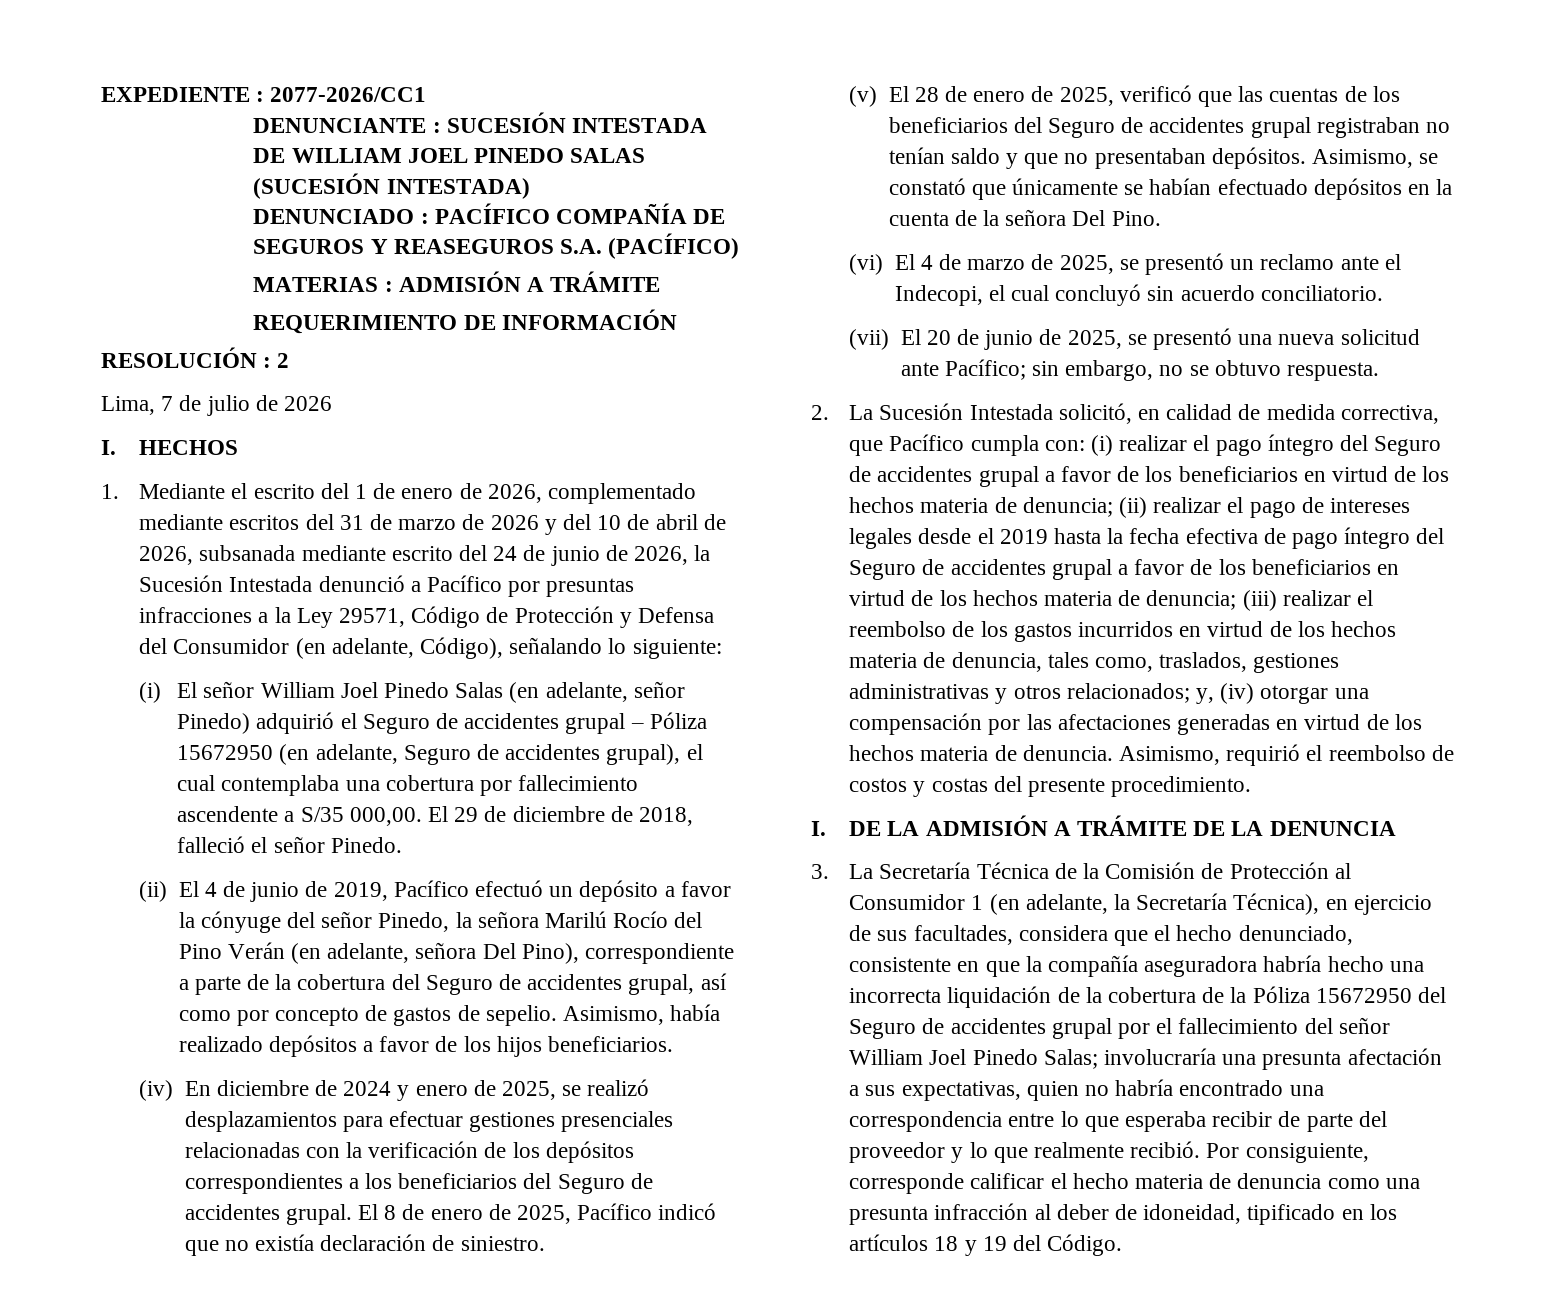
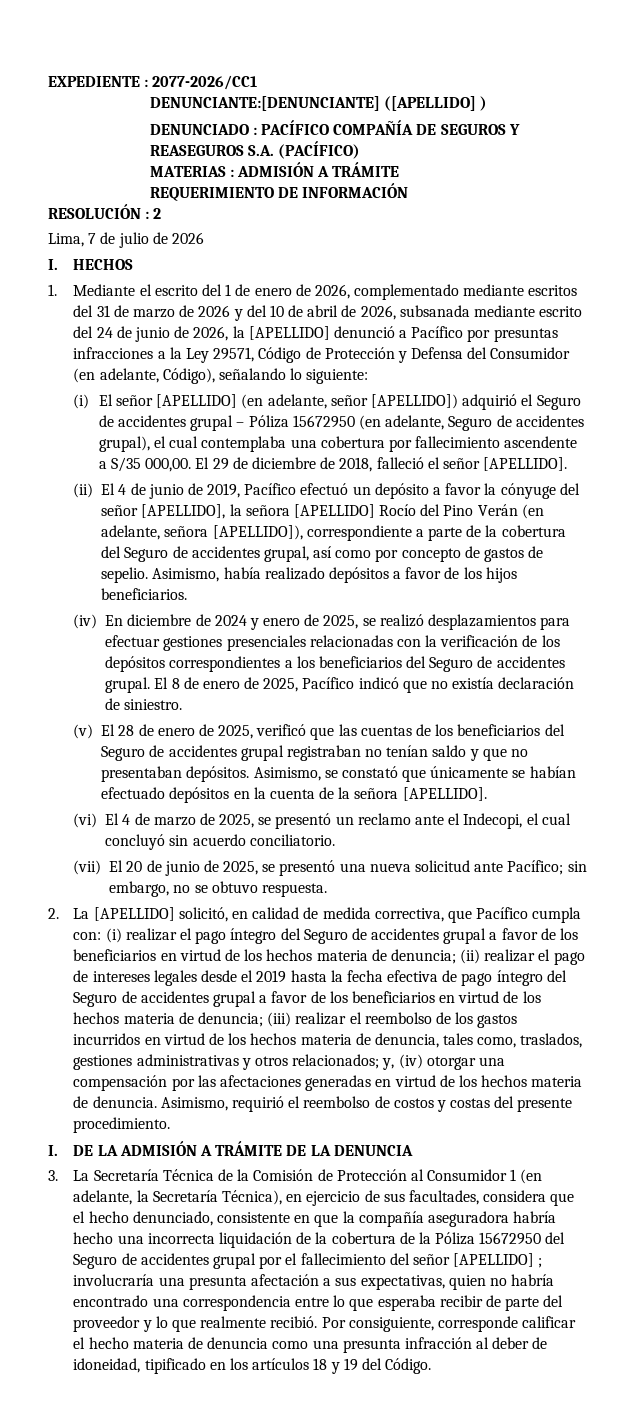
- DENUNCIANTE : SUCESIÓN INTESTADA DE WILLIAM JOEL PINEDO SALAS (SUCESIÓN INTESTADA)
+ DENUNCIANTE:[DENUNCIANTE] ([APELLIDO] )
- 1. Mediante el escrito del 1 de enero de 2026, complementado mediante escritos del 31 de marzo de 2026 y del 10 de abril de 2026, subsanada mediante escrito del 24 de junio de 2026, la Sucesión Intestada denunció a Pacífico por presuntas infracciones a la Ley 29571, Código de Protección y Defensa del Consumidor (en adelante, Código), señalando lo siguiente:
+ 1. Mediante el escrito del 1 de enero de 2026, complementado mediante escritos del 31 de marzo de 2026 y del 10 de abril de 2026, subsanada mediante escrito del 24 de junio de 2026, la [APELLIDO] denunció a Pacífico por presuntas infracciones a la Ley 29571, Código de Protección y Defensa del Consumidor (en adelante, Código), señalando lo siguiente:
- (i) El señor William Joel Pinedo Salas (en adelante, señor Pinedo) adquirió el Seguro de accidentes grupal – Póliza 15672950 (en adelante, Seguro de accidentes grupal), el cual contemplaba una cobertura por fallecimiento ascendente a S/35 000,00.
+ (i) El señor [APELLIDO] (en adelante, señor [APELLIDO]) adquirió el Seguro de accidentes grupal – Póliza 15672950 (en adelante, Seguro de accidentes grupal), el cual contemplaba una cobertura por fallecimiento ascendente a S/35 000,00.
- El 29 de diciembre de 2018, falleció el señor Pinedo.
+ El 29 de diciembre de 2018, falleció el señor [APELLIDO].
- (ii) El 4 de junio de 2019, Pacífico efectuó un depósito a favor la cónyuge del señor Pinedo, la señora Marilú Rocío del Pino Verán (en adelante, señora Del Pino), correspondiente a parte de la cobertura del Seguro de accidentes grupal, así como por concepto de gastos de sepelio.
+ (ii) El 4 de junio de 2019, Pacífico efectuó un depósito a favor la cónyuge del señor [APELLIDO], la señora [APELLIDO] Rocío del Pino Verán (en adelante, señora [APELLIDO]), correspondiente a parte de la cobertura del Seguro de accidentes grupal, así como por concepto de gastos de sepelio.
- Asimismo, se constató que únicamente se habían efectuado depósitos en la cuenta de la señora Del Pino.
+ Asimismo, se constató que únicamente se habían efectuado depósitos en la cuenta de la señora [APELLIDO].
- 2. La Sucesión Intestada solicitó, en calidad de medida correctiva, que Pacífico cumpla con:
+ 2. La [APELLIDO] solicitó, en calidad de medida correctiva, que Pacífico cumpla con:
- 3. La Secretaría Técnica de la Comisión de Protección al Consumidor 1 (en adelante, la Secretaría Técnica), en ejercicio de sus facultades, considera que el hecho denunciado, consistente en que la compañía aseguradora habría hecho una incorrecta liquidación de la cobertura de la Póliza 15672950 del Seguro de accidentes grupal por el fallecimiento del señor William Joel Pinedo Salas;
+ 3. La Secretaría Técnica de la Comisión de Protección al Consumidor 1 (en adelante, la Secretaría Técnica), en ejercicio de sus facultades, considera que el hecho denunciado, consistente en que la compañía aseguradora habría hecho una incorrecta liquidación de la cobertura de la Póliza 15672950 del Seguro de accidentes grupal por el fallecimiento del señor [APELLIDO] ;

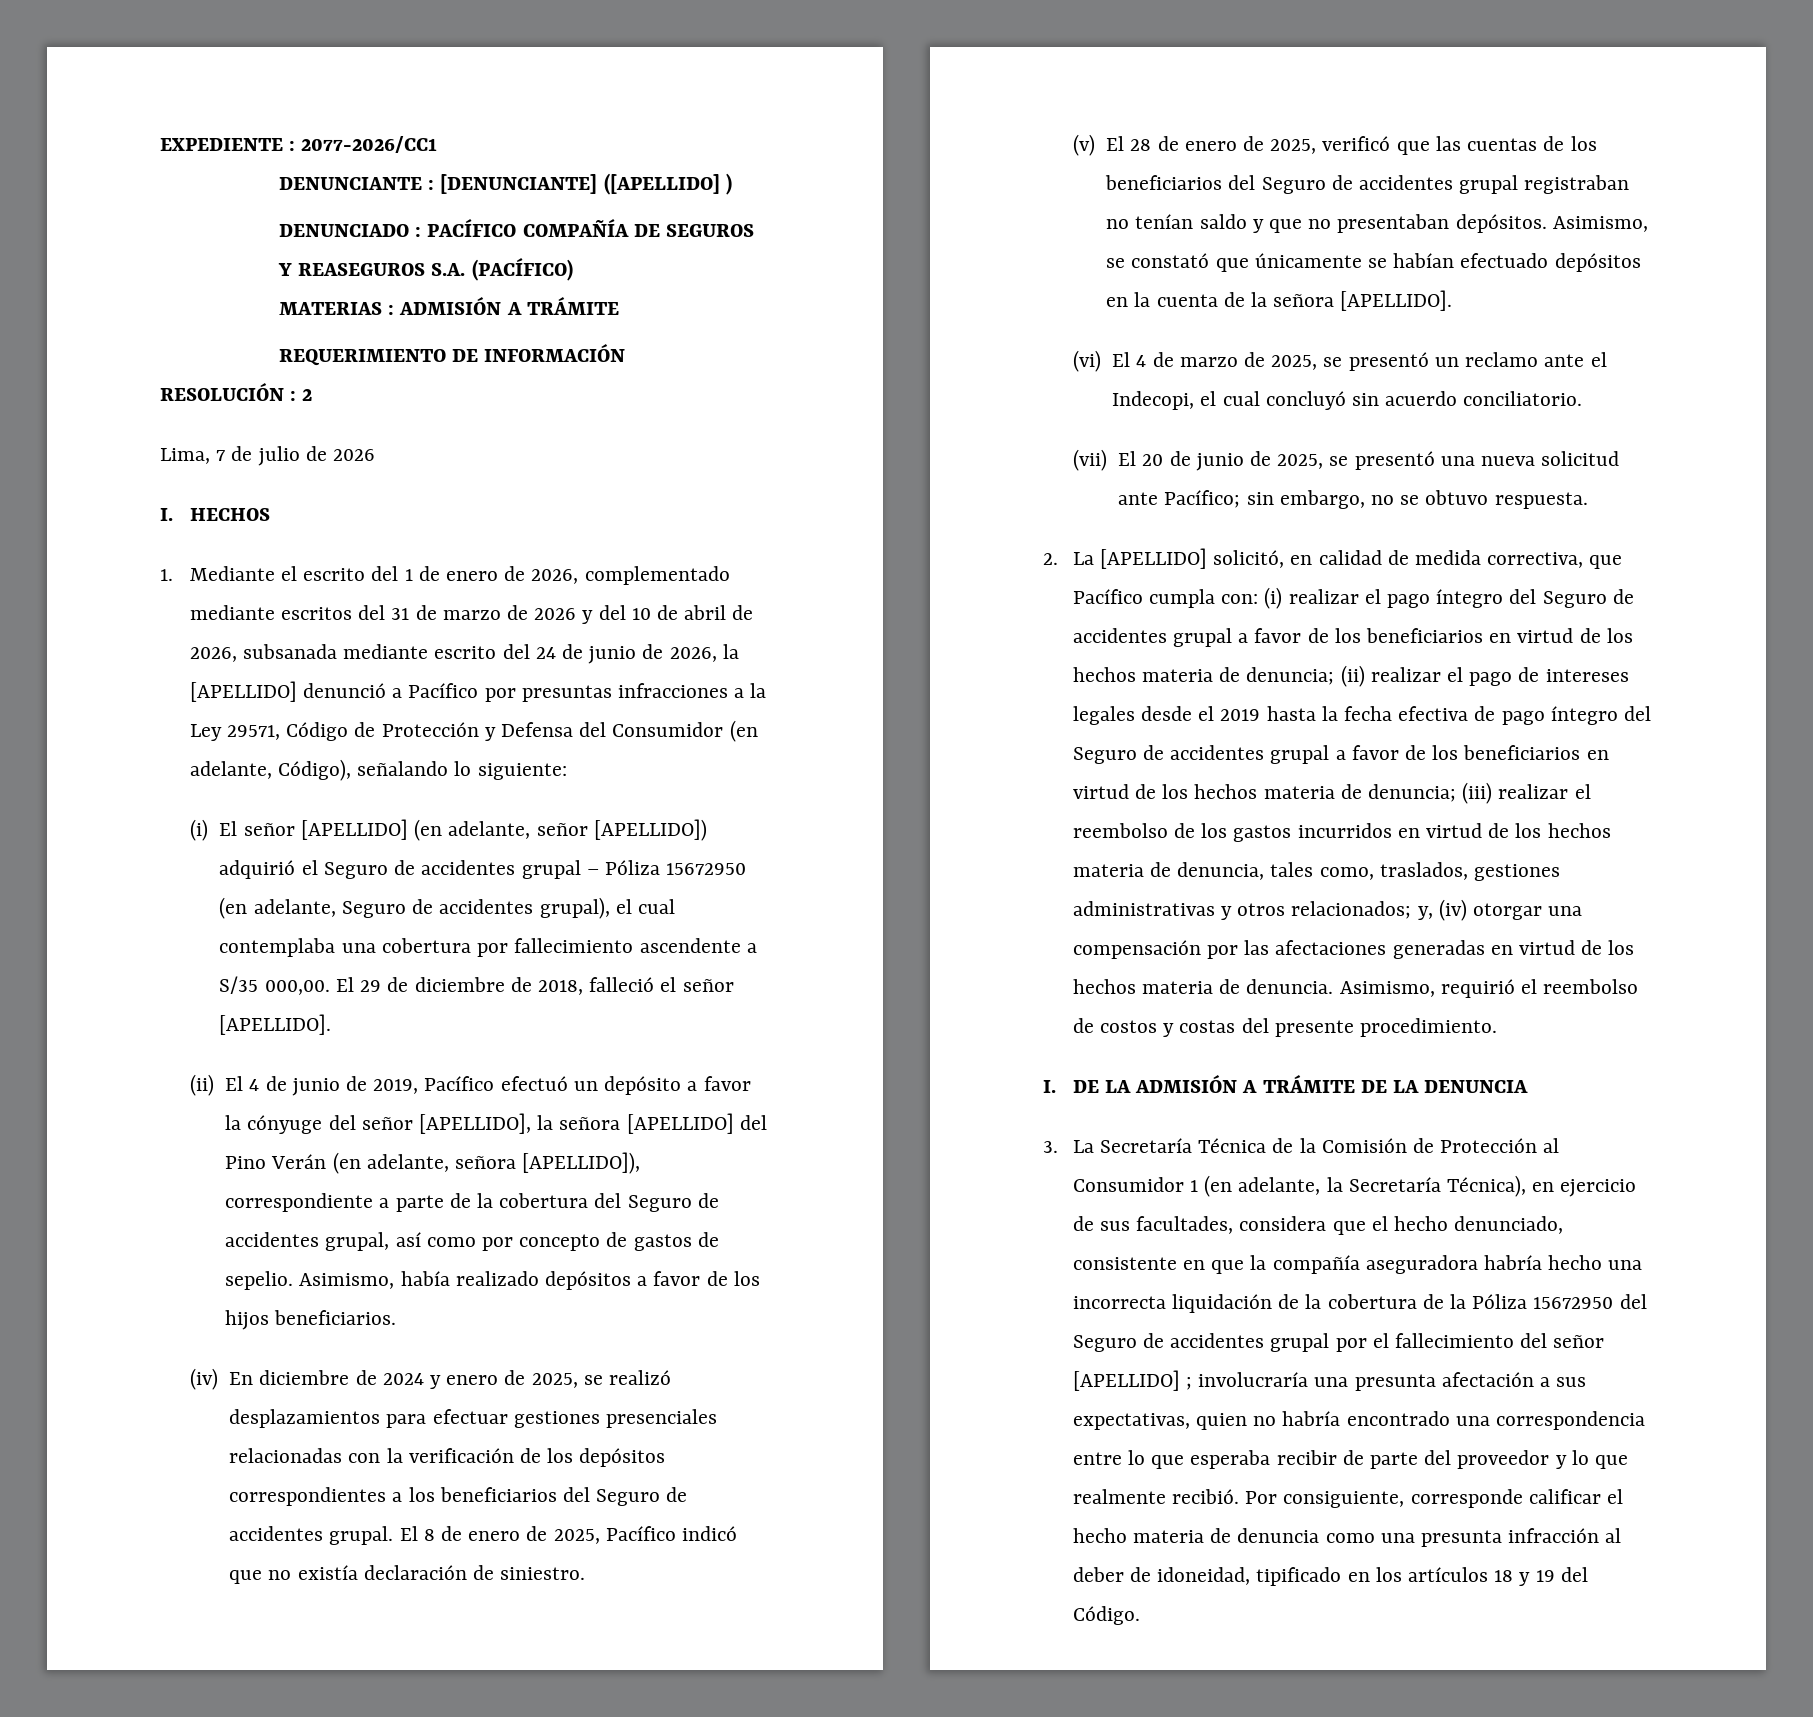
- DENUNCIANTE:[DENUNCIANTE] ([APELLIDO] )
+ DENUNCIANTE : [DENUNCIANTE] ([APELLIDO] )
- (ii) El 4 de junio de 2019, Pacífico efectuó un depósito a favor la cónyuge del señor [APELLIDO], la señora [APELLIDO] Rocío del Pino Verán (en adelante, señora [APELLIDO]), correspondiente a parte de la cobertura del Seguro de accidentes grupal, así como por concepto de gastos de sepelio.
+ (ii) El 4 de junio de 2019, Pacífico efectuó un depósito a favor la cónyuge del señor [APELLIDO], la señora [APELLIDO] del Pino Verán (en adelante, señora [APELLIDO]), correspondiente a parte de la cobertura del Seguro de accidentes grupal, así como por concepto de gastos de sepelio.

